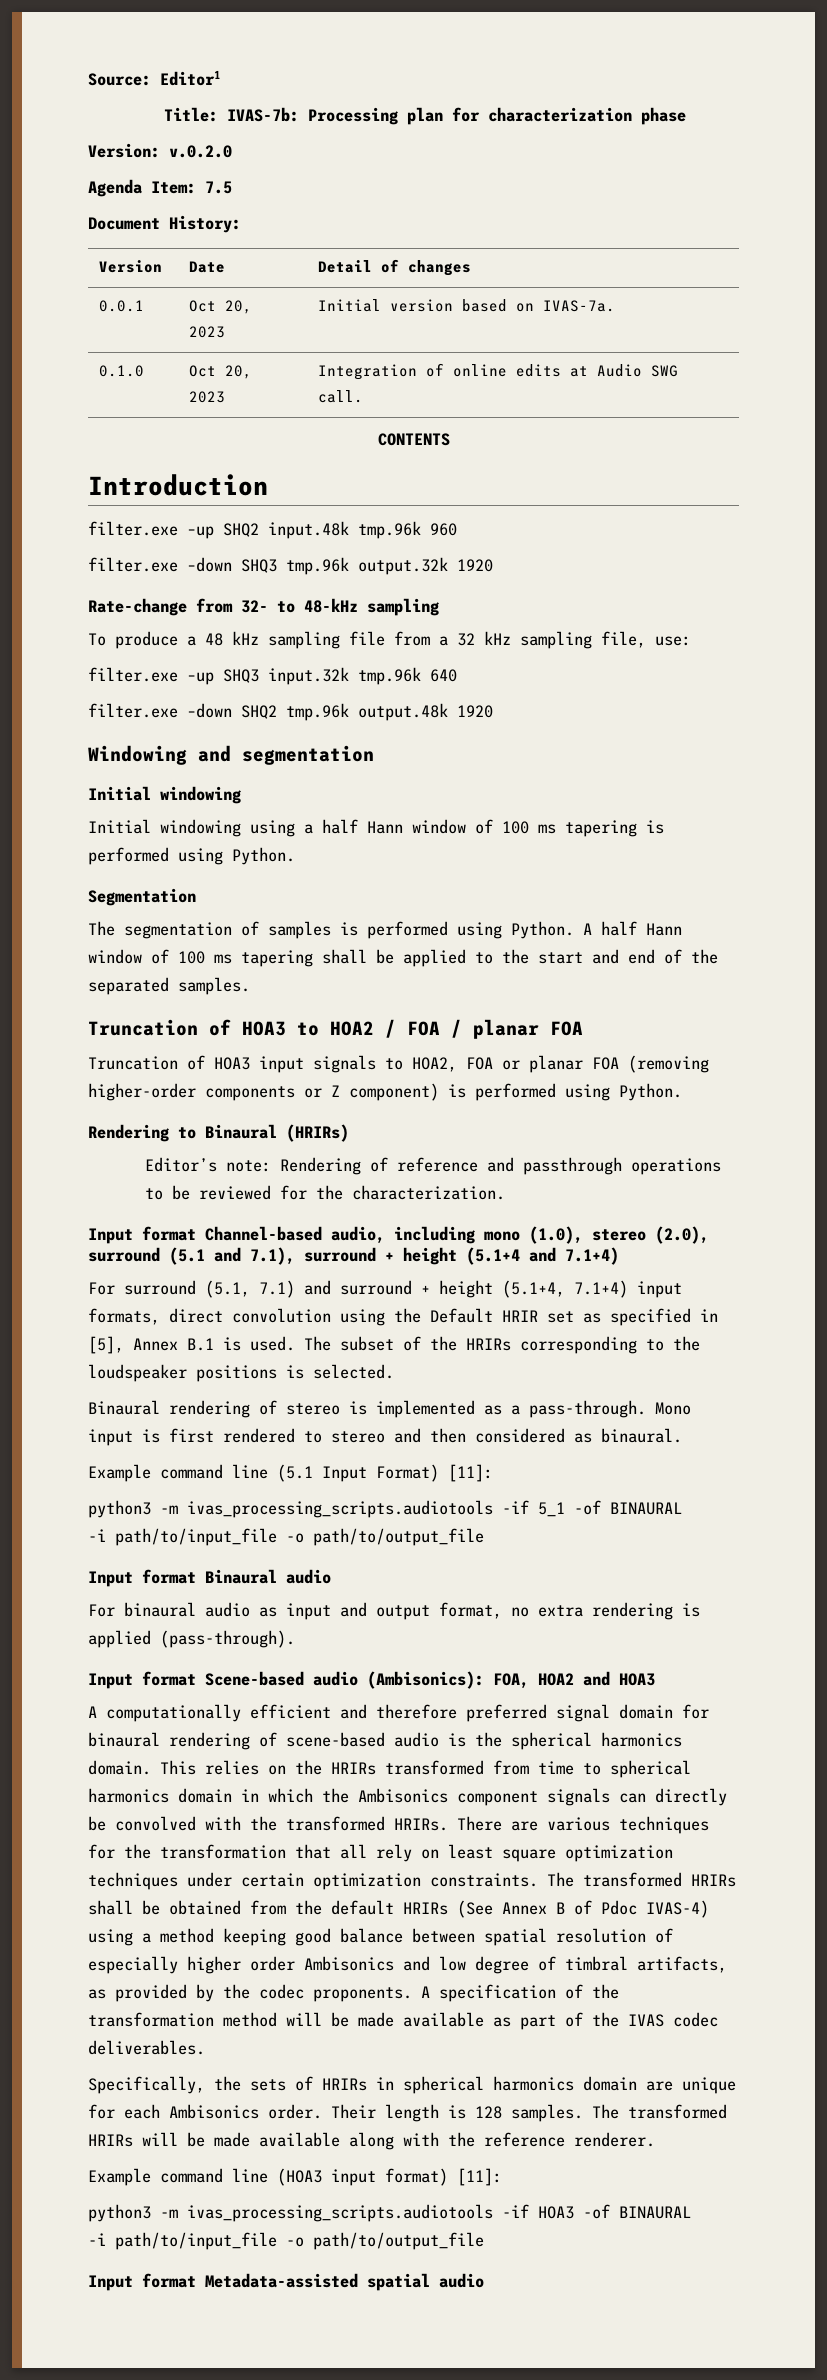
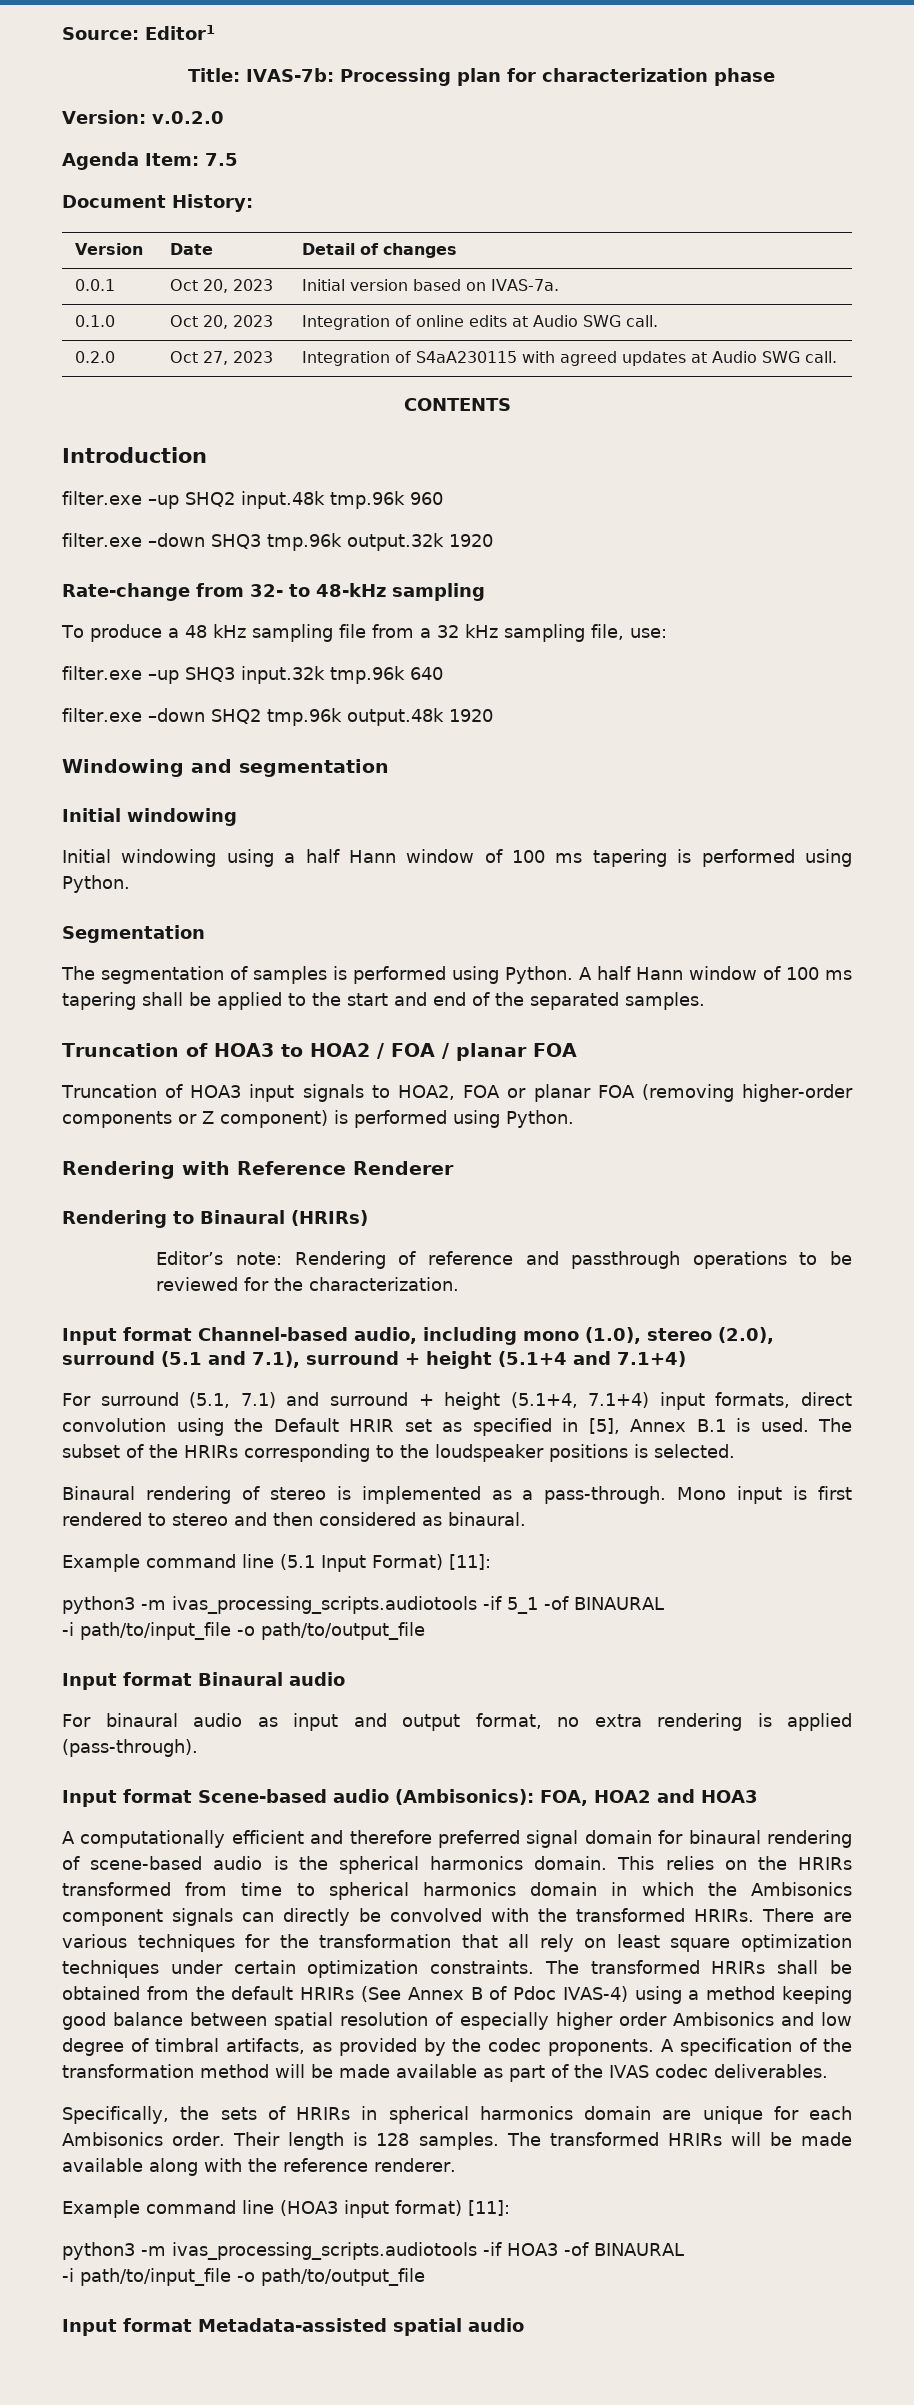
+ 0.2.0 | Oct 27, 2023 | Integration of S4aA230115 with agreed updates at Audio SWG call.
+ Rendering with Reference Renderer

